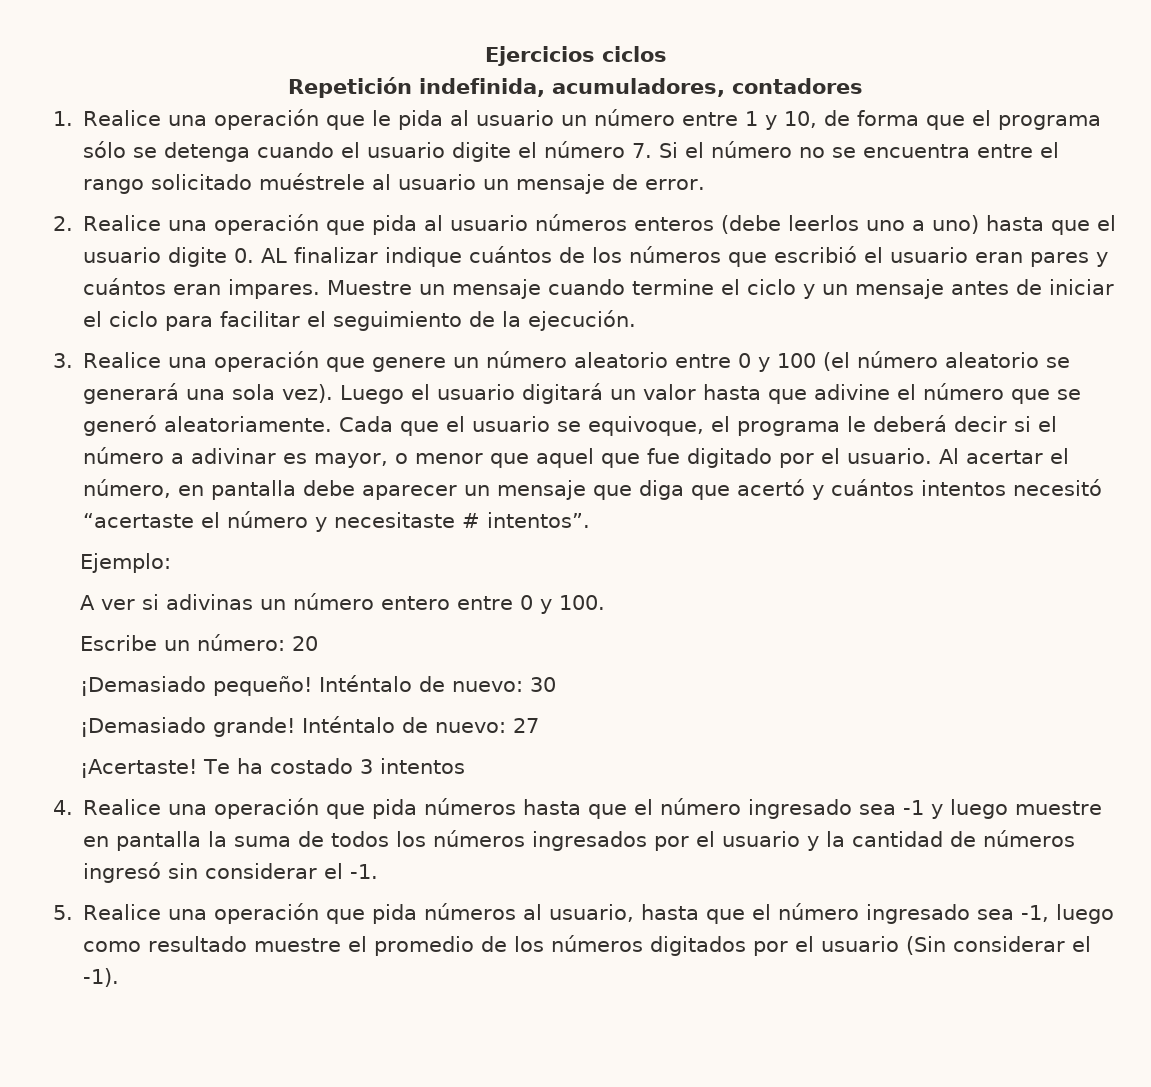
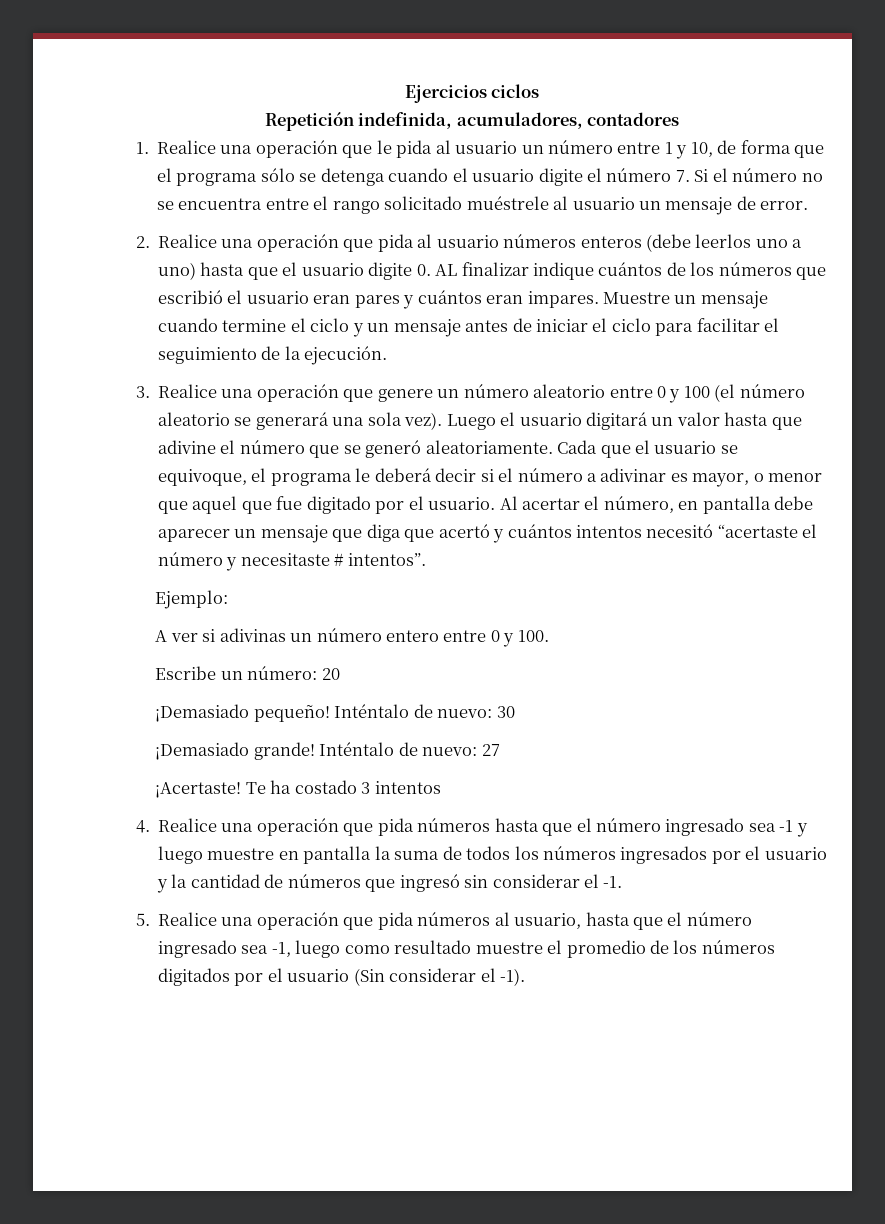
- 4. Realice una operación que pida números hasta que el número ingresado sea -1 y luego muestre en pantalla la suma de todos los números ingresados por el usuario y la cantidad de números ingresó sin considerar el -1.
+ 4. Realice una operación que pida números hasta que el número ingresado sea -1 y luego muestre en pantalla la suma de todos los números ingresados por el usuario y la cantidad de números que ingresó sin considerar el -1.

